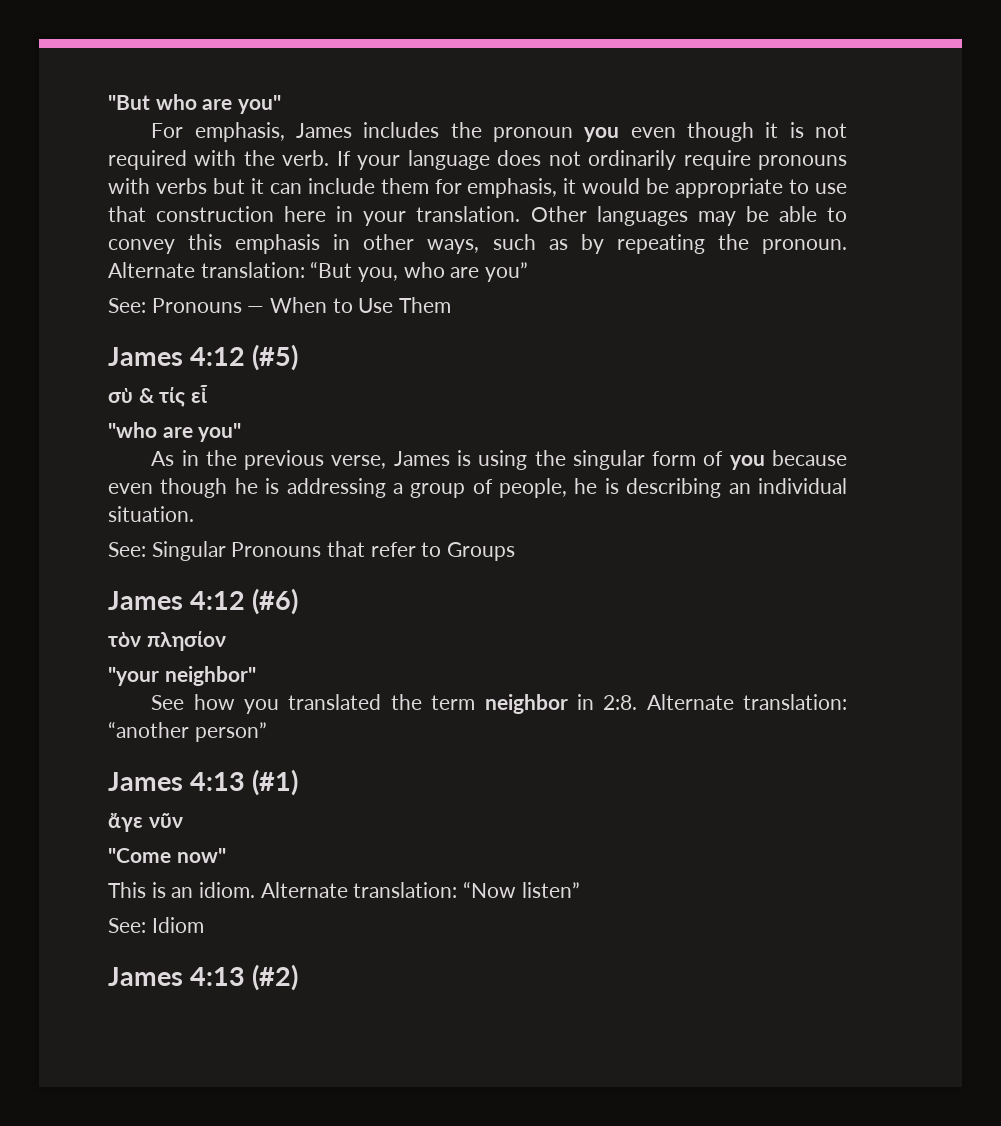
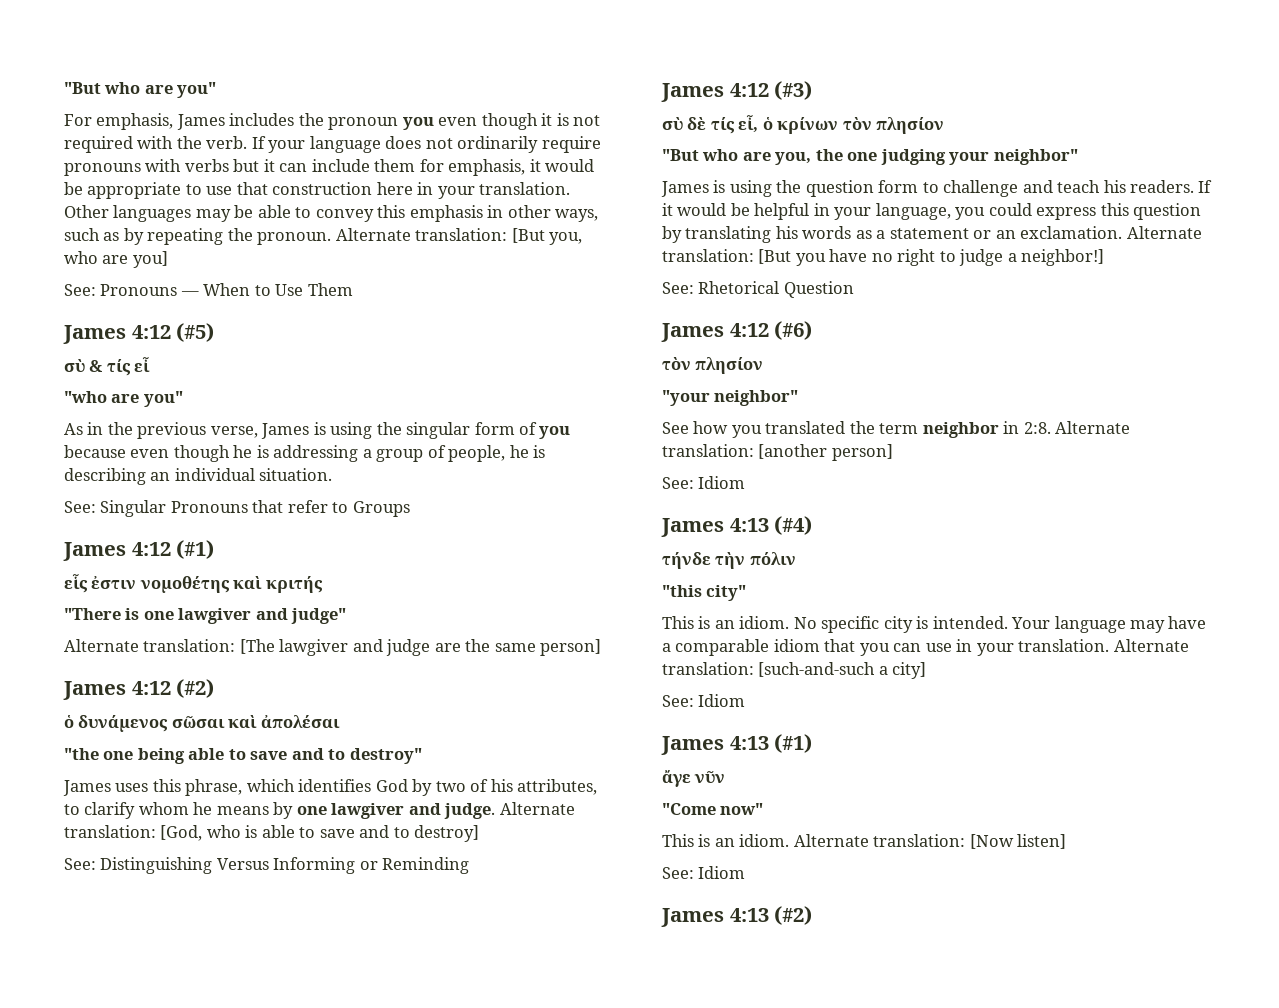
- Alternate translation: “But you, who are you”
+ Alternate translation: [But you, who are you]
+ James 4:12 (#1)
+ εἷς ἐστιν νομοθέτης καὶ κριτής
+ "There is one lawgiver and judge"
+ Alternate translation: [The lawgiver and judge are the same person]
+ James 4:12 (#2)
+ ὁ δυνάμενος σῶσαι καὶ ἀπολέσαι
+ "the one being able to save and to destroy"
+ James uses this phrase, which identifies God by two of his attributes, to clarify whom he means by one lawgiver and judge. Alternate translation: [God, who is able to save and to destroy]
+ See: Distinguishing Versus Informing or Reminding
+ James 4:12 (#3)
+ σὺ δὲ τίς εἶ, ὁ κρίνων τὸν πλησίον
+ "But who are you, the one judging your neighbor"
+ James is using the question form to challenge and teach his readers. If it would be helpful in your language, you could express this question by translating his words as a statement or an exclamation. Alternate translation: [But you have no right to judge a neighbor!]
+ See: Rhetorical Question
- Alternate translation: “another person”
+ Alternate translation: [another person]
+ See: Idiom
+ James 4:13 (#4)
+ τήνδε τὴν πόλιν
+ "this city"
+ This is an idiom. No specific city is intended. Your language may have a comparable idiom that you can use in your translation. Alternate translation: [such-and-such a city]
+ See: Idiom
- Alternate translation: “Now listen”
+ Alternate translation: [Now listen]

